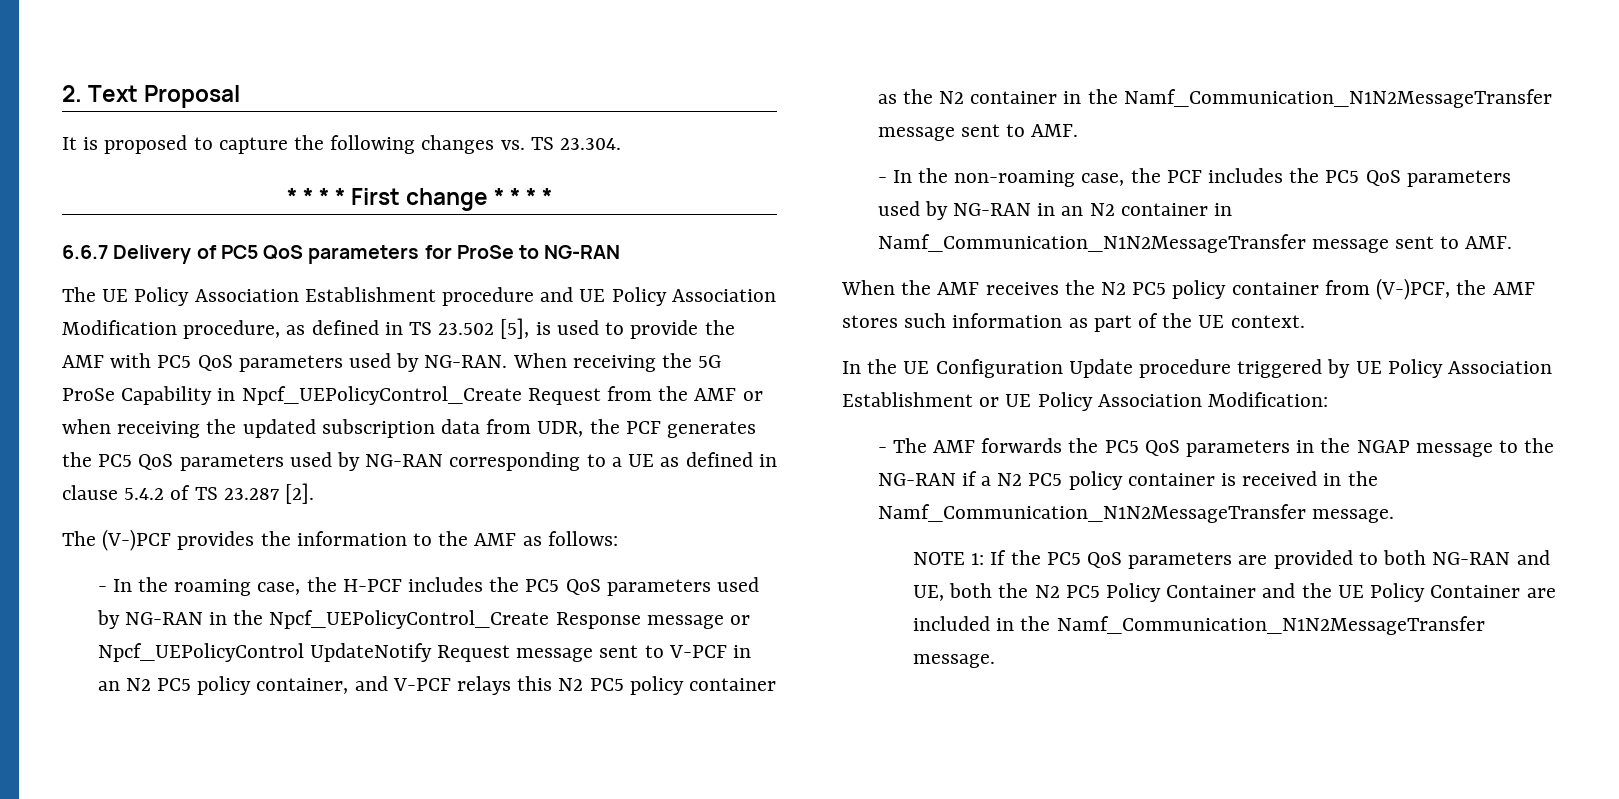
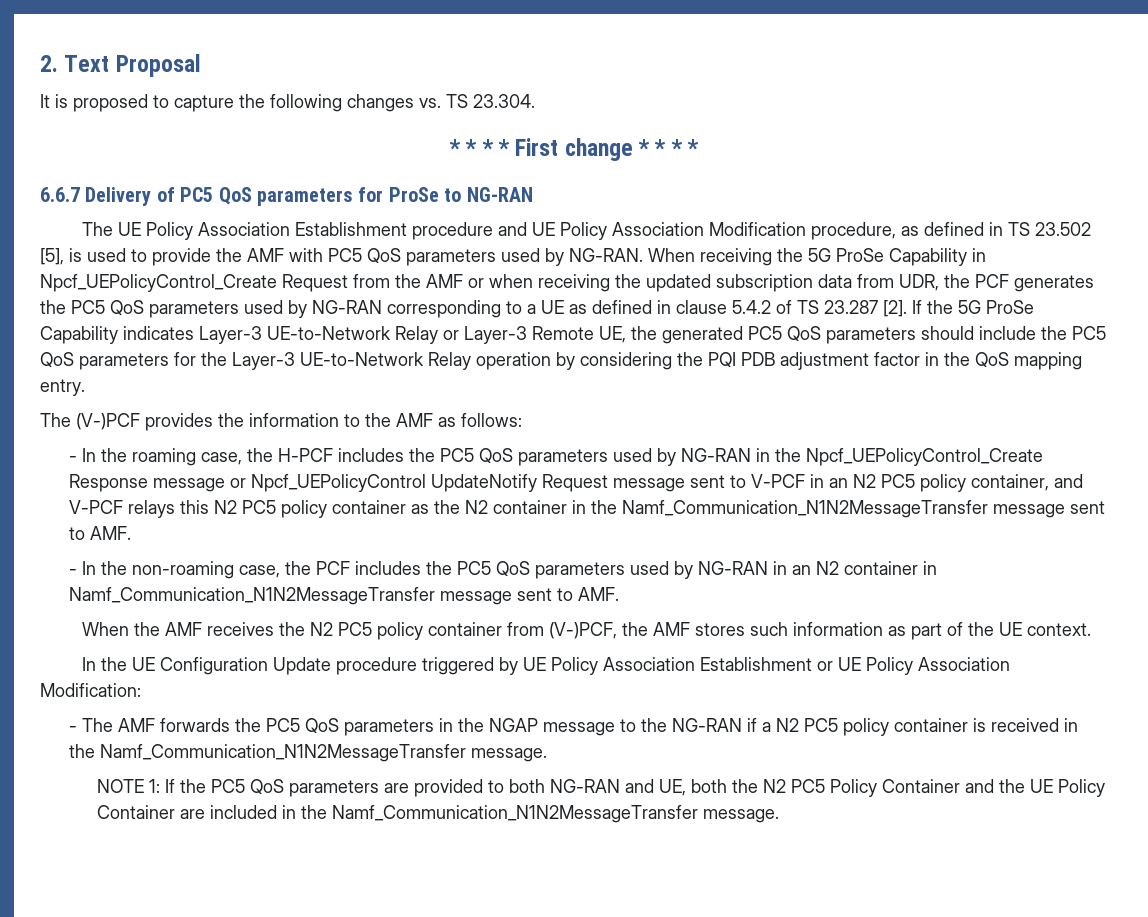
+ If the 5G ProSe Capability indicates Layer-3 UE-to-Network Relay or Layer-3 Remote UE, the generated PC5 QoS parameters should include the PC5 QoS parameters for the Layer-3 UE-to-Network Relay operation by considering the PQI PDB adjustment factor in the QoS mapping entry.

